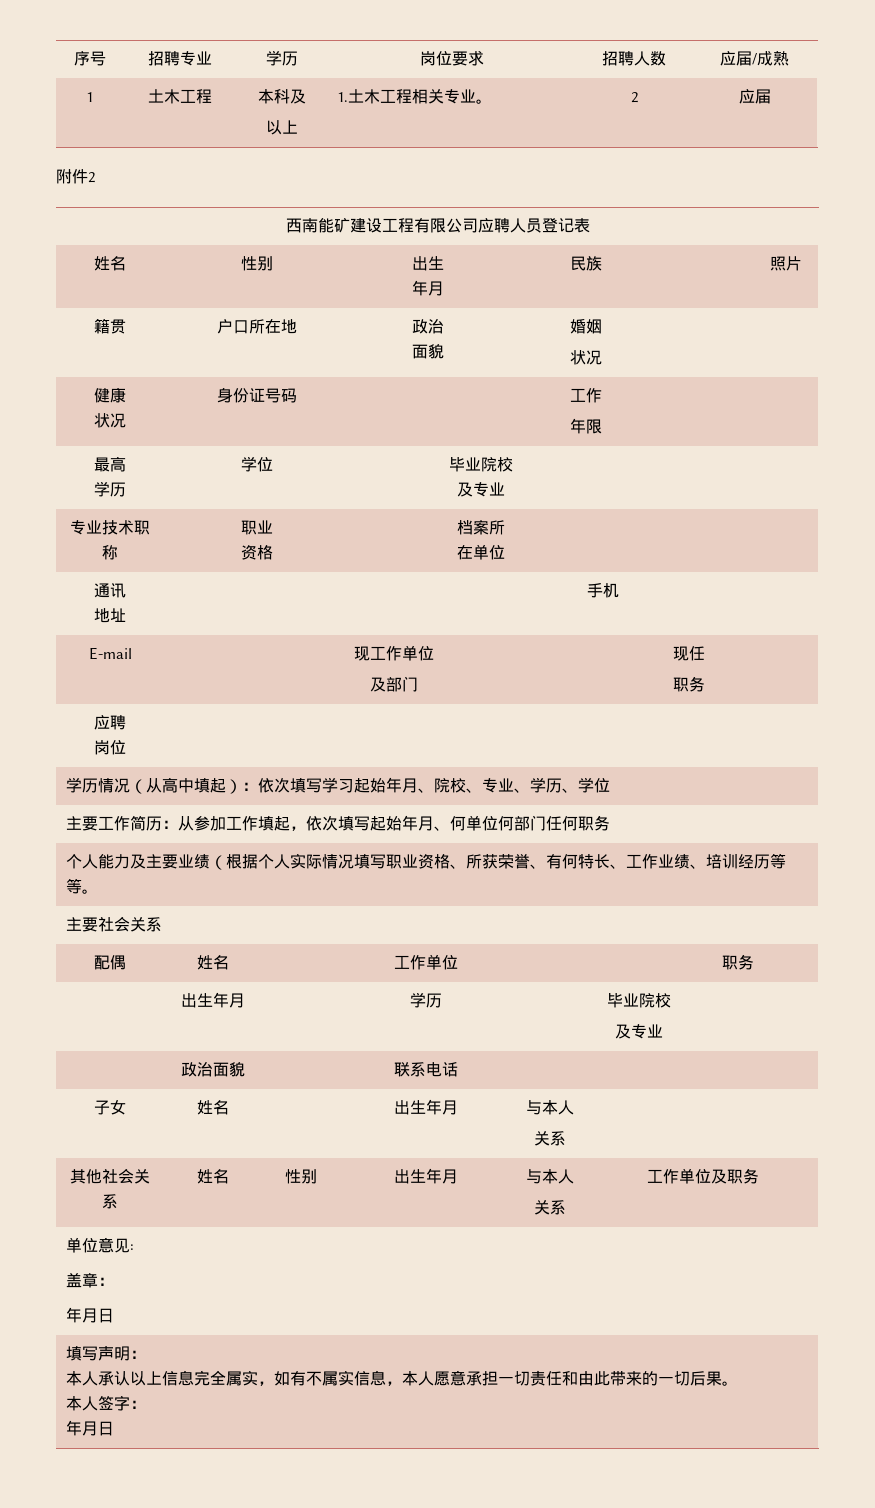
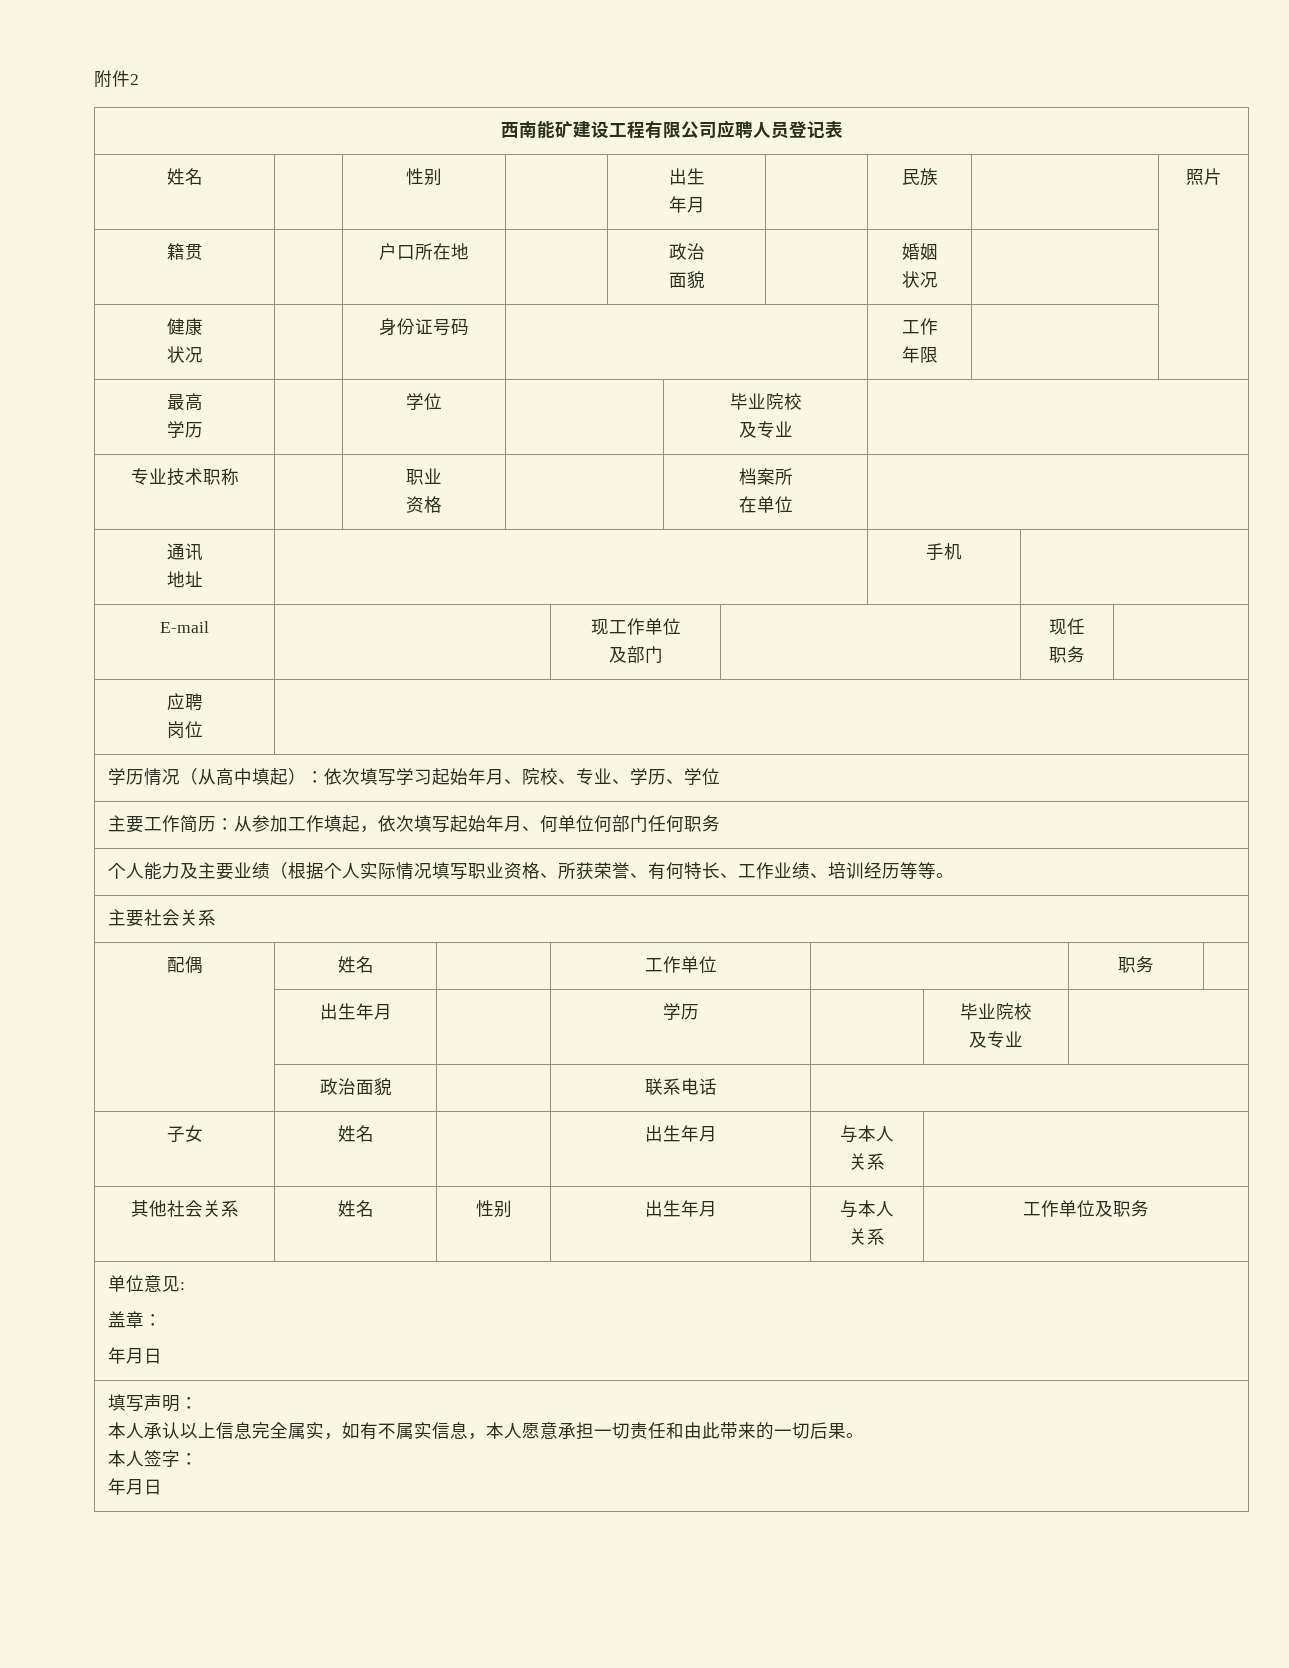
- 序号 | 招聘专业 | 学历 | 岗位要求 | 招聘人数 | 应届/成熟
- 1 | 土木工程 | 本科及
- 以上 | 1.土木工程相关专业。 | 2 | 应届

